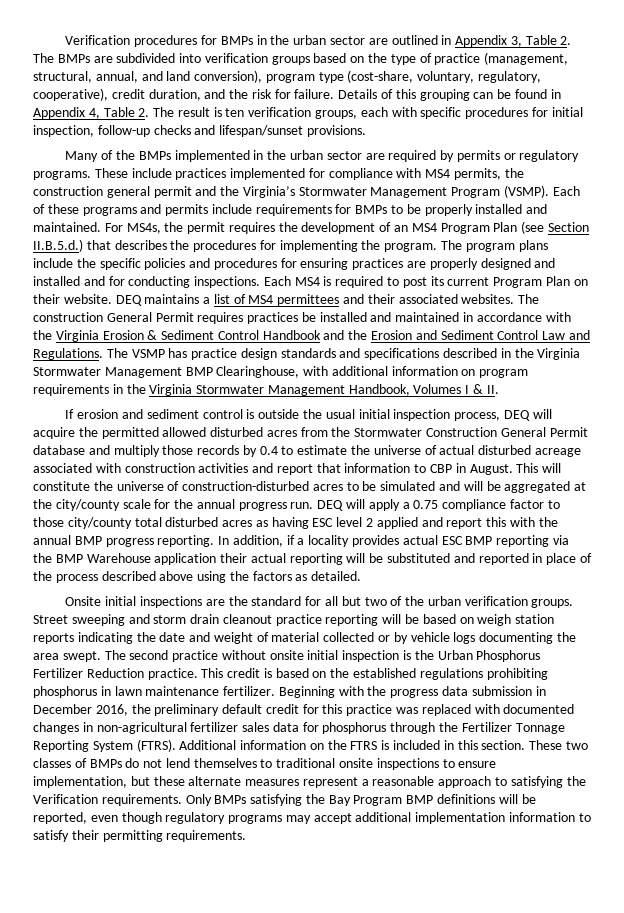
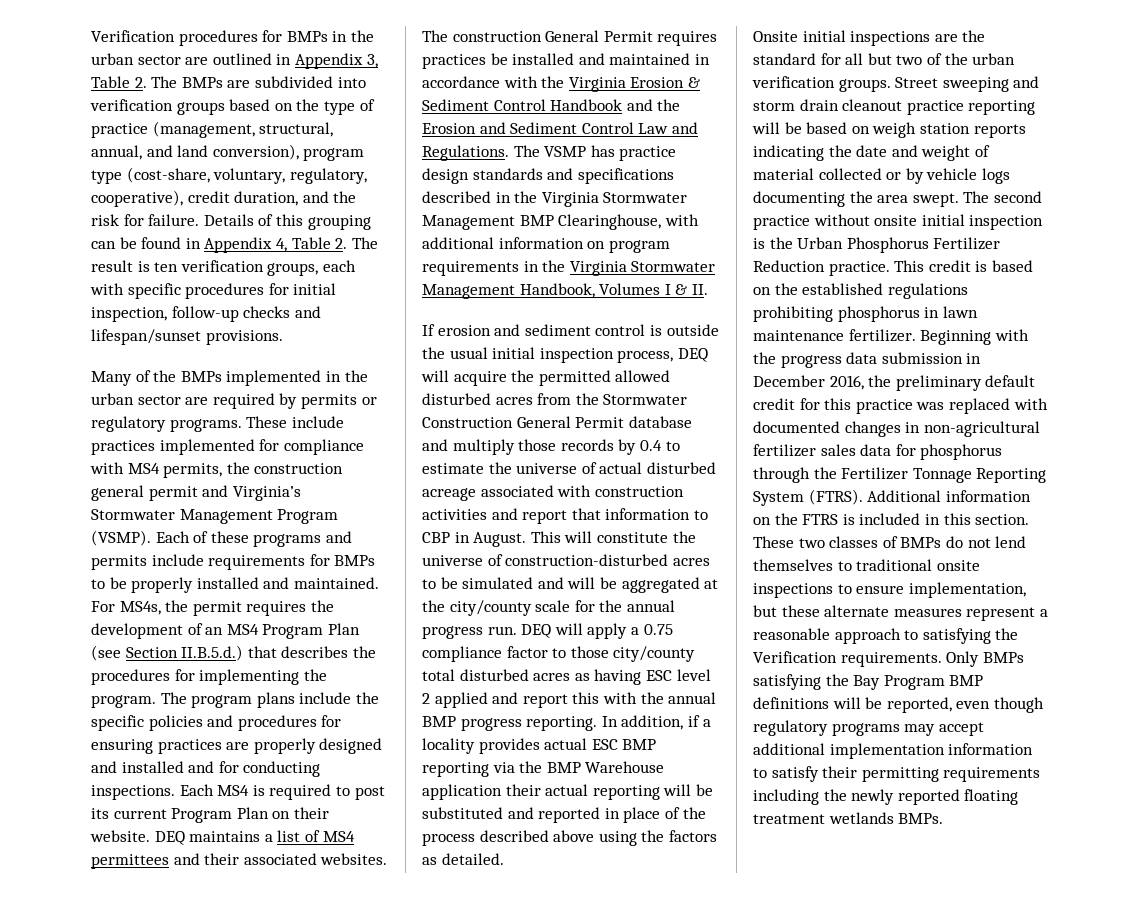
- These include practices implemented for compliance with MS4 permits, the construction general permit and the Virginia’s Stormwater Management Program (VSMP).
+ These include practices implemented for compliance with MS4 permits, the construction general permit and Virginia’s Stormwater Management Program (VSMP).
- Only BMPs satisfying the Bay Program BMP definitions will be reported, even though regulatory programs may accept additional implementation information to satisfy their permitting requirements.
+ Only BMPs satisfying the Bay Program BMP definitions will be reported, even though regulatory programs may accept additional implementation information to satisfy their permitting requirements including the newly reported floating treatment wetlands BMPs.

